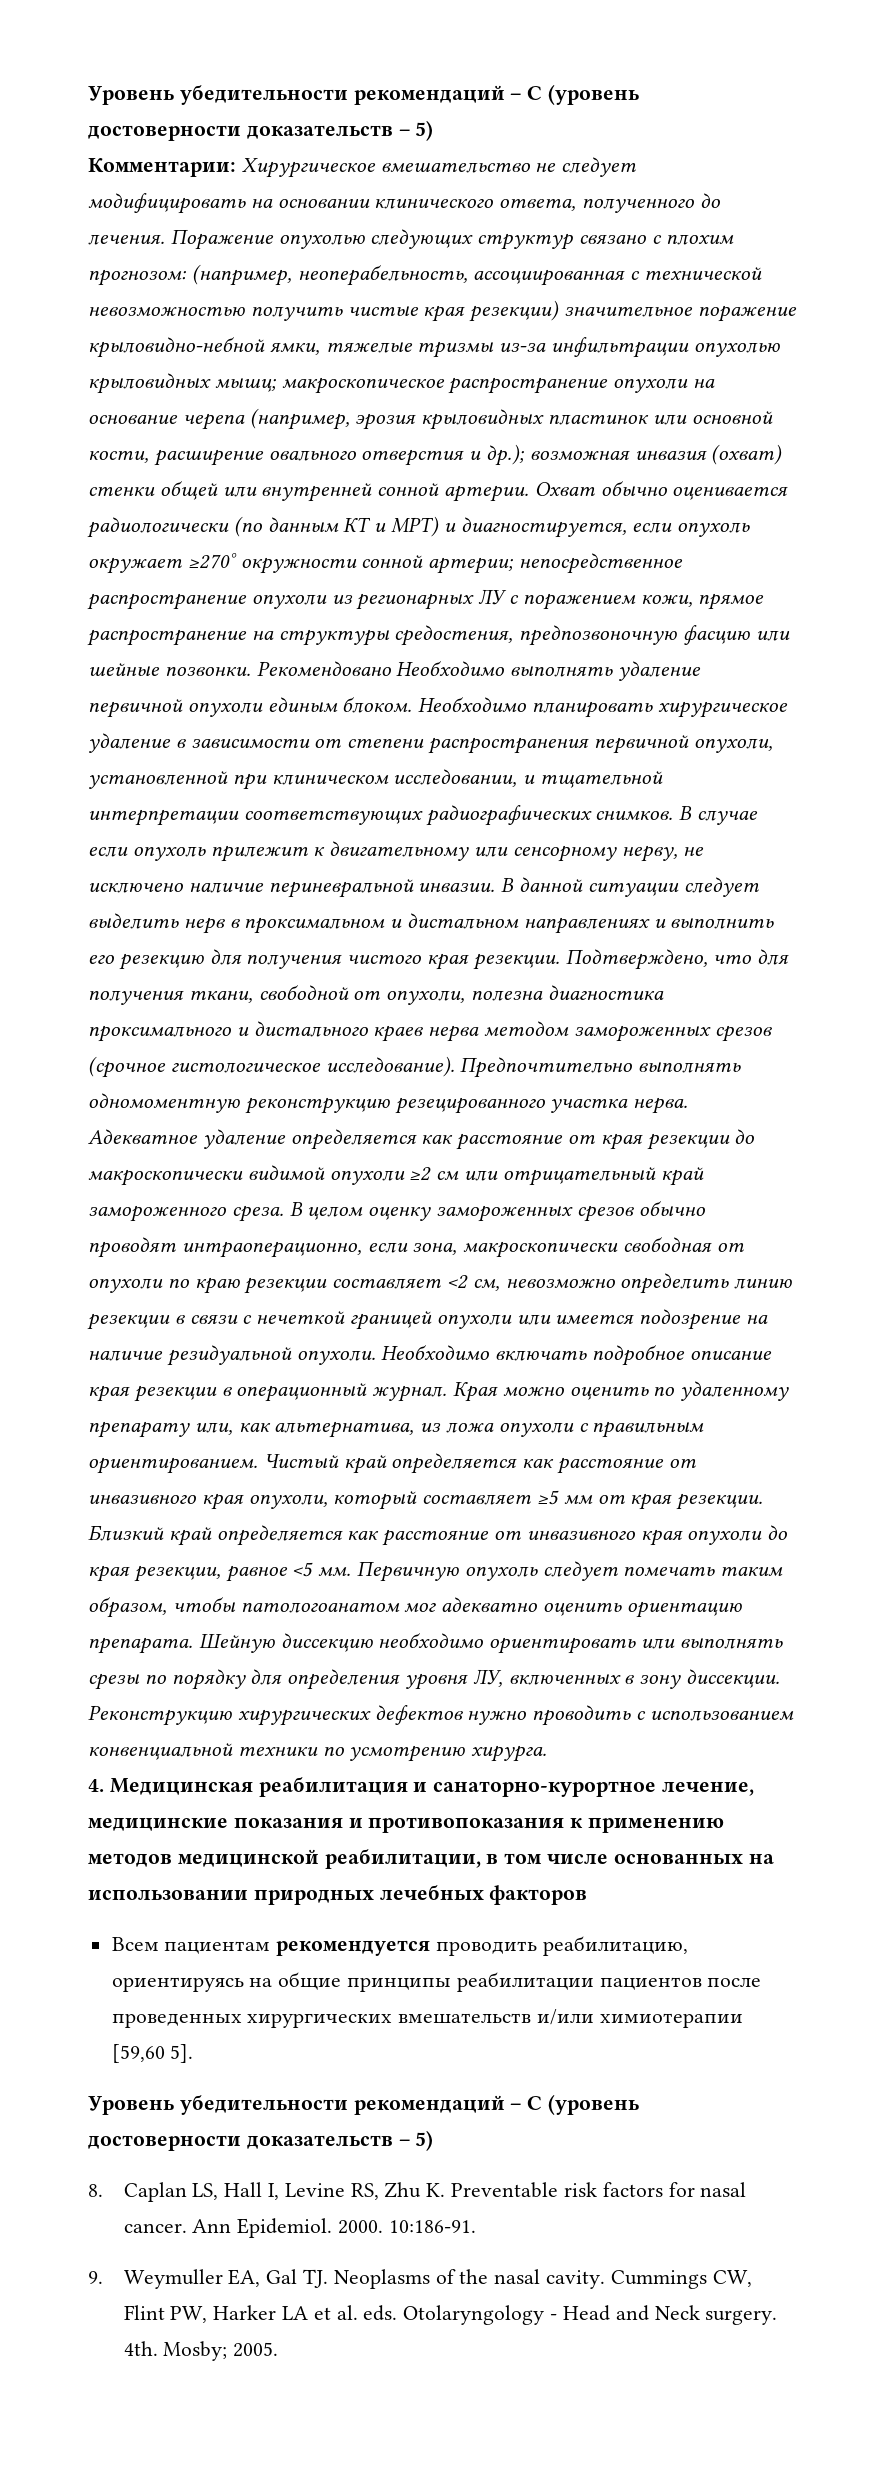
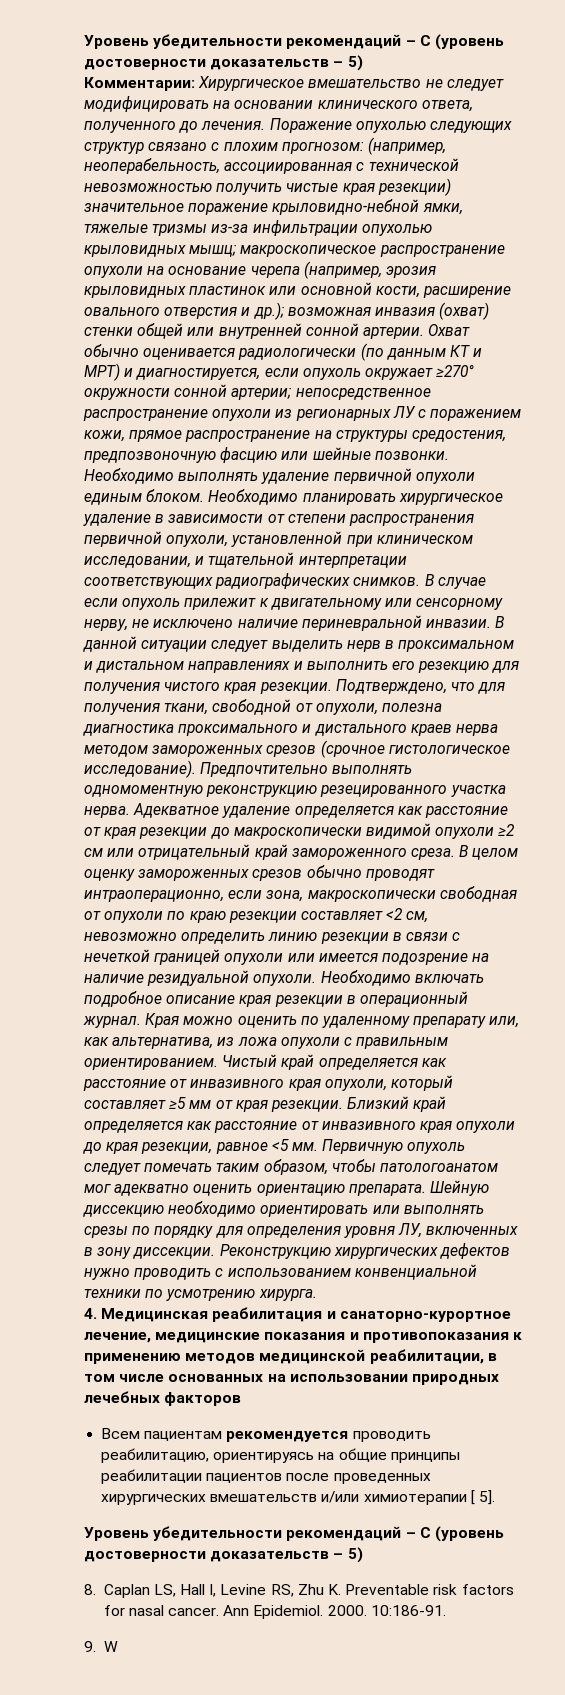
- Рекомендовано Необходимо выполнять удаление первичной опухоли единым блоком.
+ Необходимо выполнять удаление первичной опухоли единым блоком.
- Всем пациентам рекомендуется проводить реабилитацию, ориентируясь на общие принципы реабилитации пациентов после проведенных хирургических вмешательств и/или химиотерапии [59,60 5].
+ Всем пациентам рекомендуется проводить реабилитацию, ориентируясь на общие принципы реабилитации пациентов после проведенных хирургических вмешательств и/или химиотерапии [ 5].
- 9. Weymuller EA, Gal TJ. Neoplasms of the nasal cavity. Cummings CW, Flint PW, Harker LA et al. eds. Otolaryngology - Head and Neck surgery. 4th. Mosby; 2005.
+ 9. W

